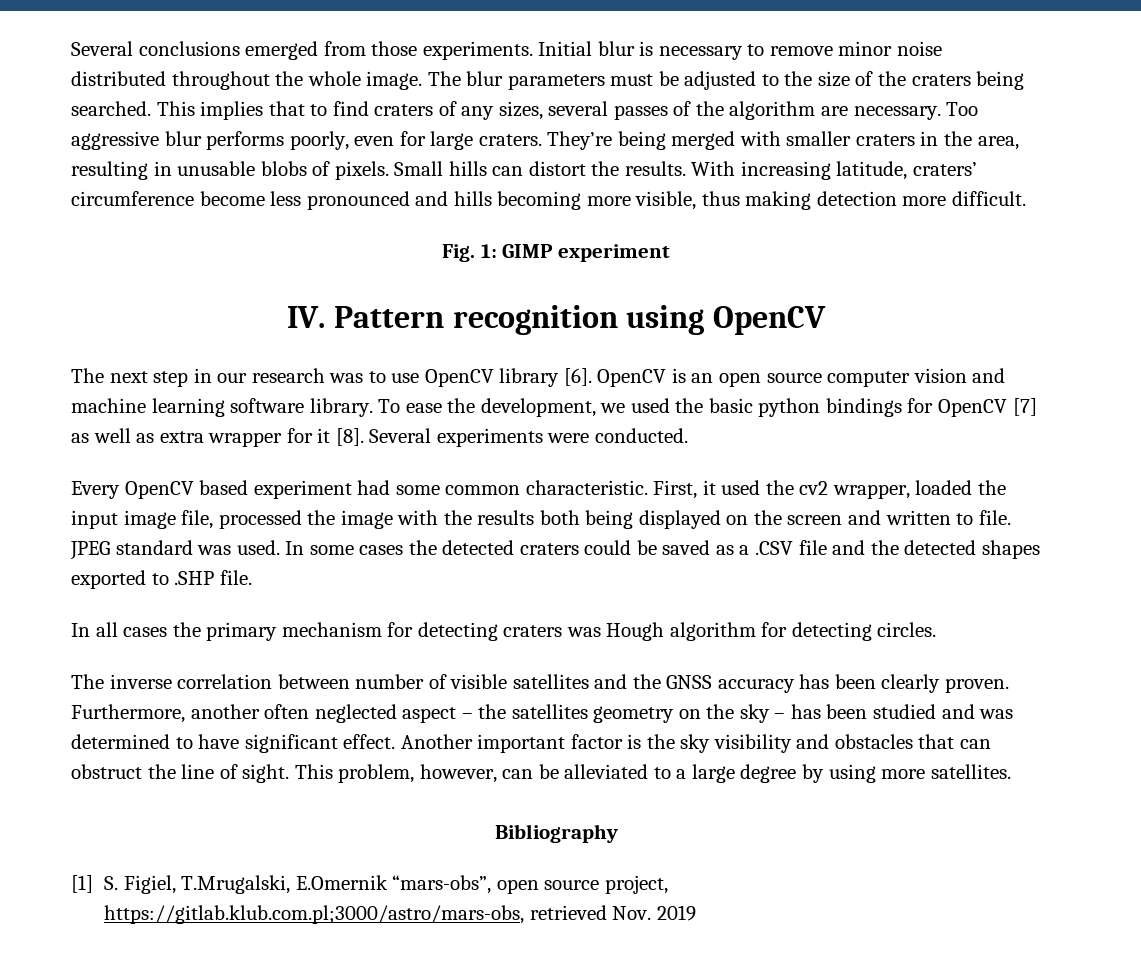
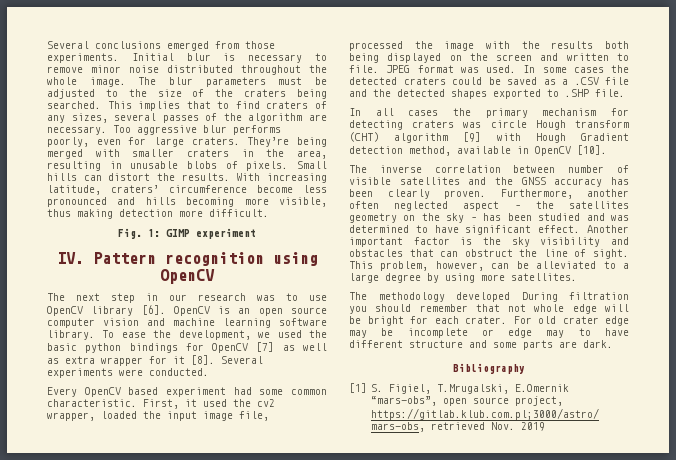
- JPEG standard was used.
+ JPEG format was used.
- In all cases the primary mechanism for detecting craters was Hough algorithm for detecting circles.
+ In all cases the primary mechanism for detecting craters was circle Hough transform (CHT) algorithm [9] with Hough Gradient detection method, available in OpenCV [10].
+ The methodology developed During filtration you should remember that not whole edge will be bright for each crater. For old crater edge may be incomplete or edge may to have different structure and some parts are dark.

